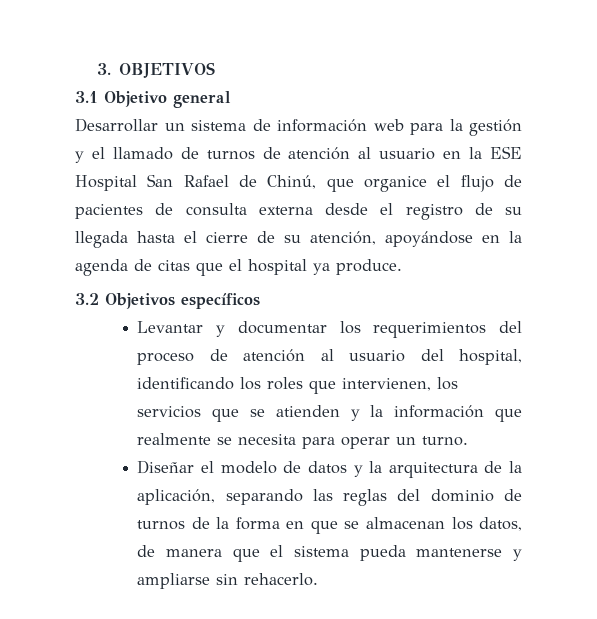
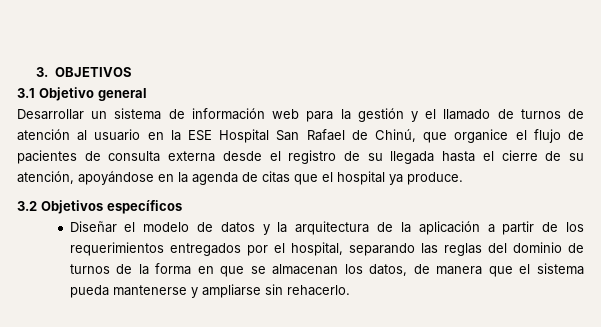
- Levantar y documentar los requerimientos del proceso de atención al usuario del hospital, identificando los roles que intervienen, los servicios que se atienden y la información que realmente se necesita para operar un turno.
- Diseñar el modelo de datos y la arquitectura de la aplicación, separando las reglas del dominio de turnos de la forma en que se almacenan los datos, de manera que el sistema pueda mantenerse y ampliarse sin rehacerlo.
+ Diseñar el modelo de datos y la arquitectura de la aplicación a partir de los requerimientos entregados por el hospital, separando las reglas del dominio de turnos de la forma en que se almacenan los datos, de manera que el sistema pueda mantenerse y ampliarse sin rehacerlo.

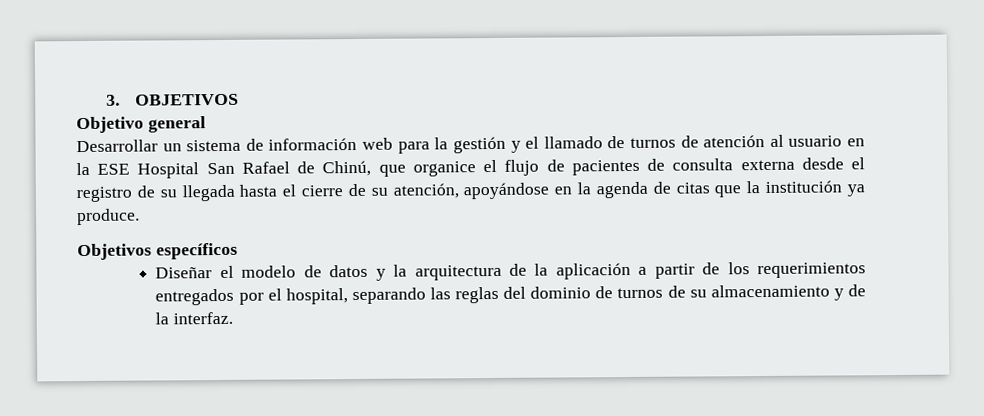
- 3.1 Objetivo general
+ Objetivo general
- Desarrollar un sistema de información web para la gestión y el llamado de turnos de atención al usuario en la ESE Hospital San Rafael de Chinú, que organice el flujo de pacientes de consulta externa desde el registro de su llegada hasta el cierre de su atención, apoyándose en la agenda de citas que el hospital ya produce.
+ Desarrollar un sistema de información web para la gestión y el llamado de turnos de atención al usuario en la ESE Hospital San Rafael de Chinú, que organice el flujo de pacientes de consulta externa desde el registro de su llegada hasta el cierre de su atención, apoyándose en la agenda de citas que la institución ya produce.
- 3.2 Objetivos específicos
+ Objetivos específicos
- Diseñar el modelo de datos y la arquitectura de la aplicación a partir de los requerimientos entregados por el hospital, separando las reglas del dominio de turnos de la forma en que se almacenan los datos, de manera que el sistema pueda mantenerse y ampliarse sin rehacerlo.
+ Diseñar el modelo de datos y la arquitectura de la aplicación a partir de los requerimientos entregados por el hospital, separando las reglas del dominio de turnos de su almacenamiento y de la interfaz.

